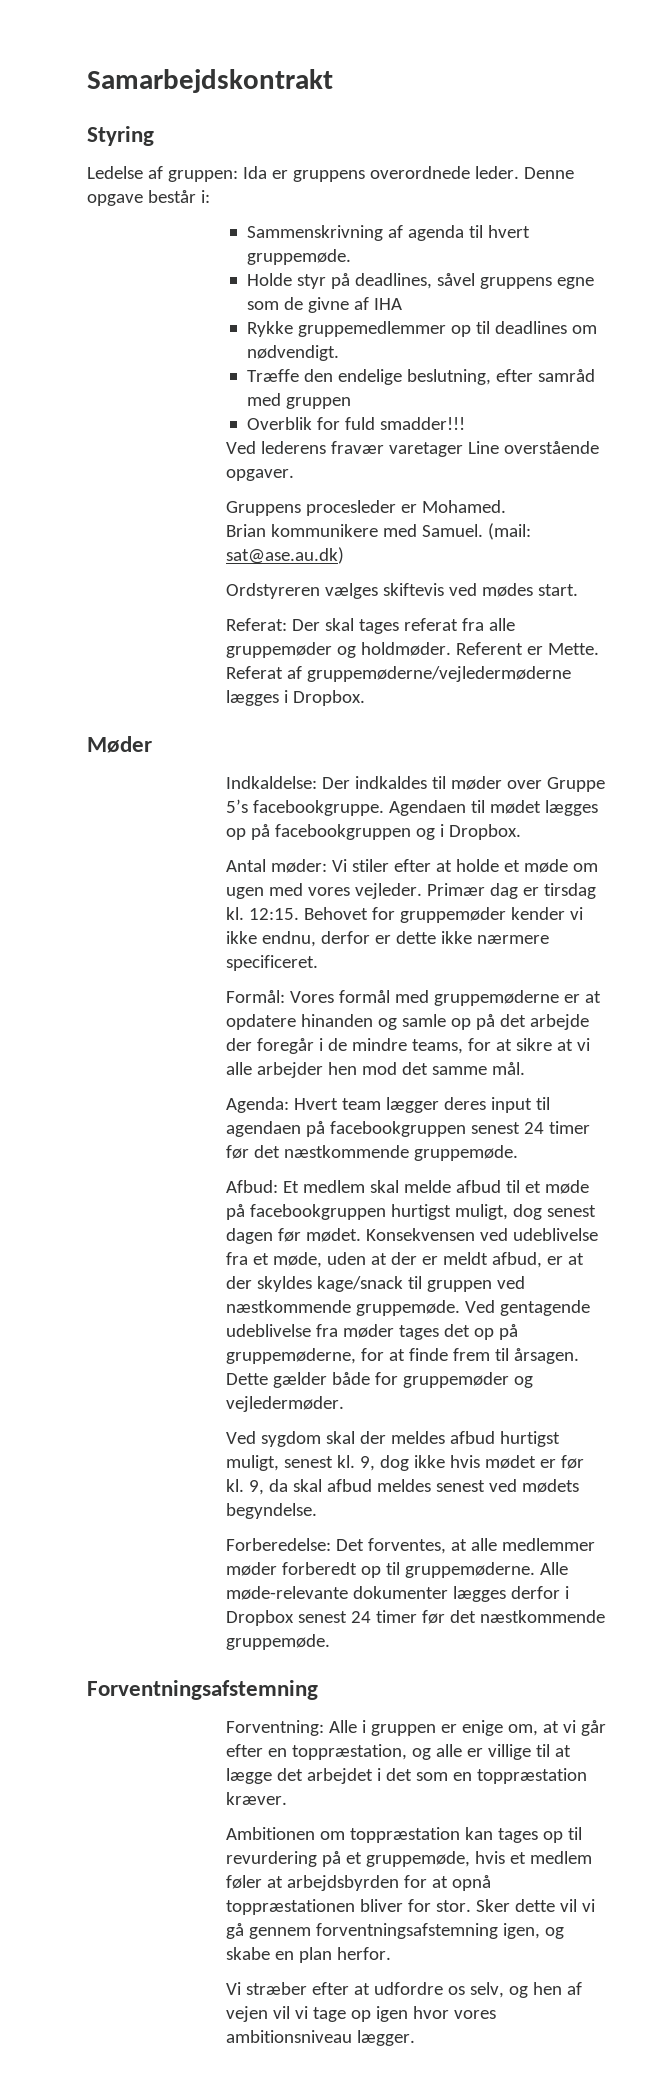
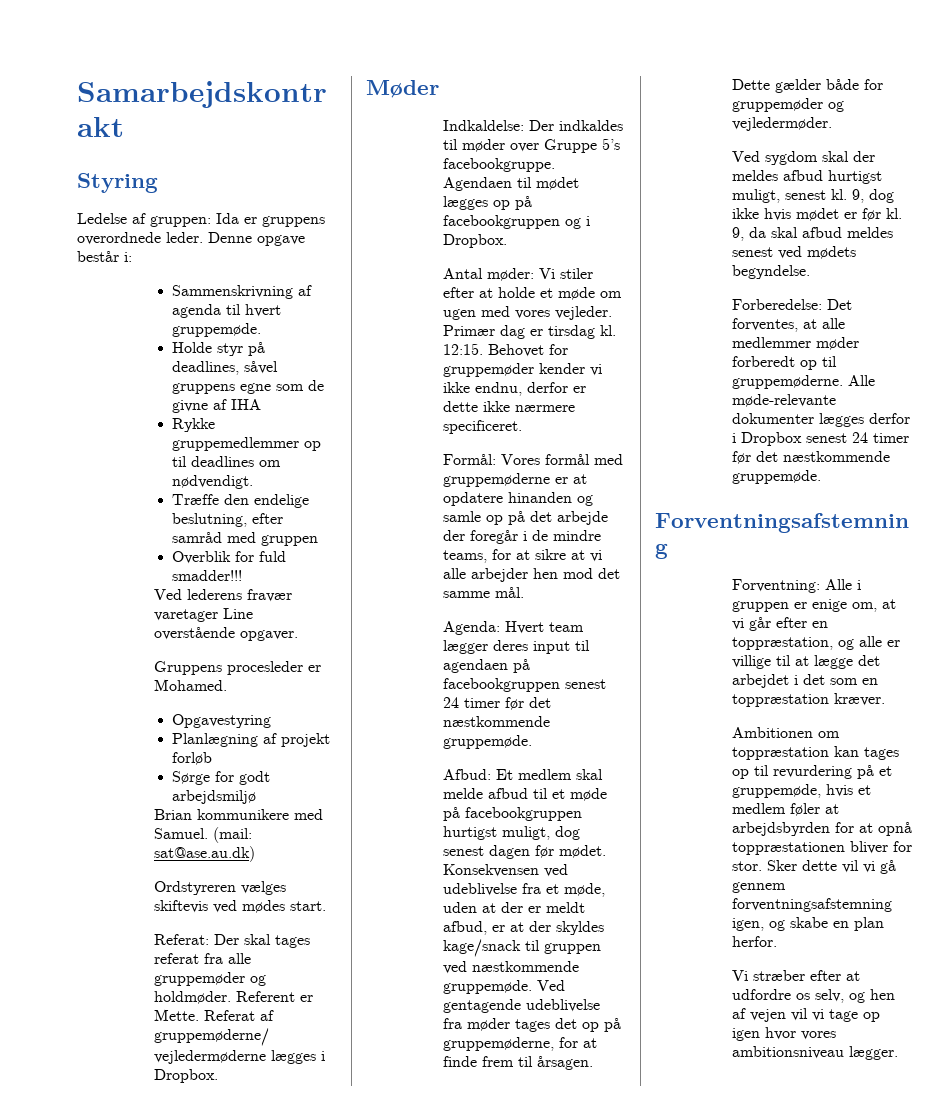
+ Opgavestyring
+ Planlægning af projekt forløb
+ Sørge for godt arbejdsmiljø

